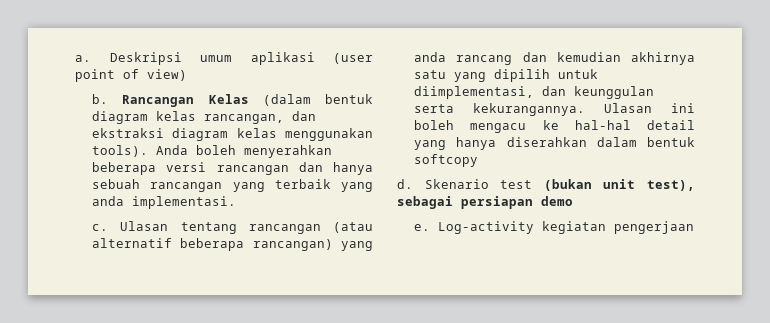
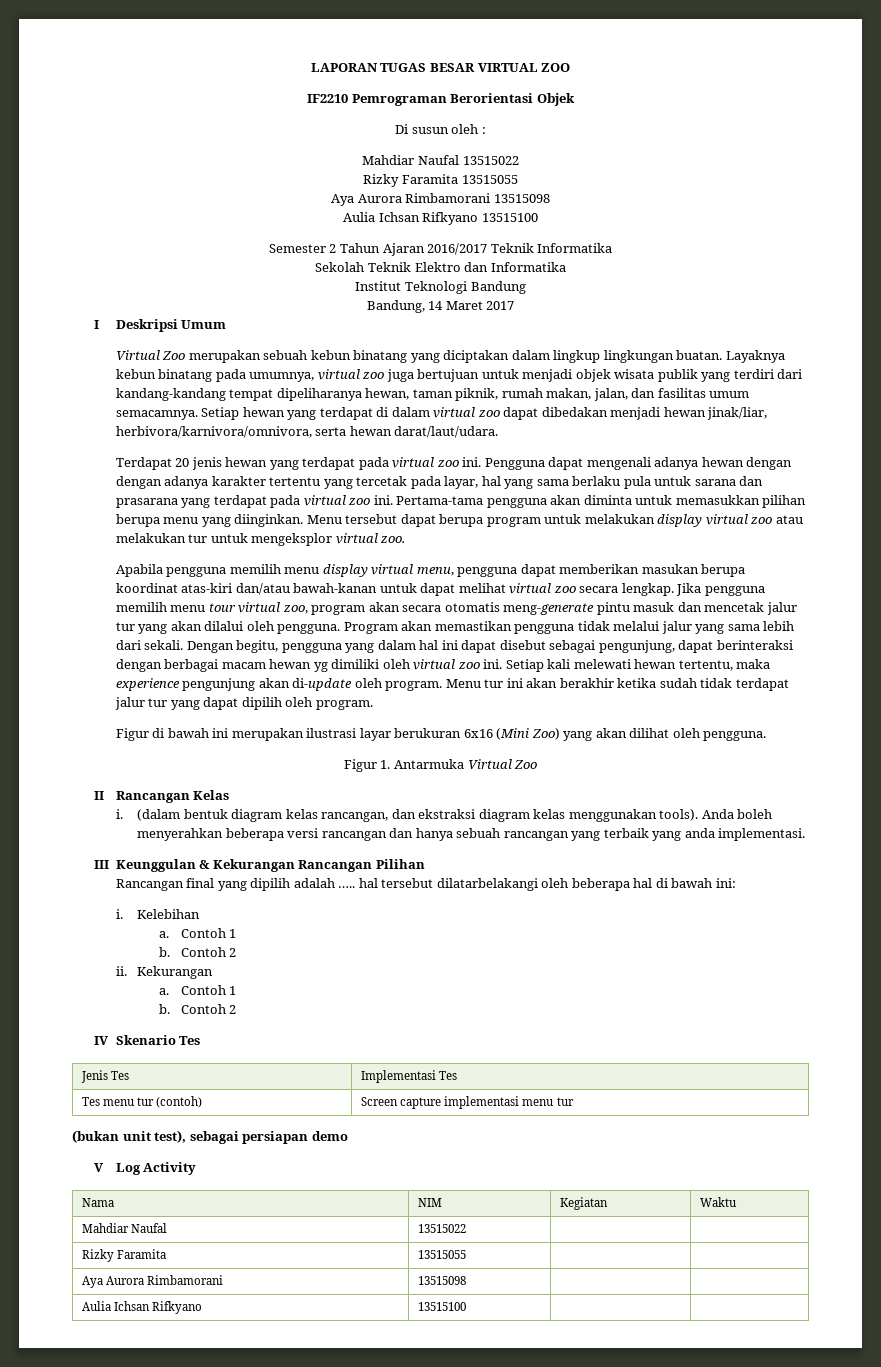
- a. Deskripsi umum aplikasi (user point of view)
- b. Rancangan Kelas (dalam bentuk diagram kelas rancangan, dan ekstraksi diagram kelas menggunakan tools).
+ LAPORAN TUGAS BESAR VIRTUAL ZOO
+ IF2210 Pemrograman Berorientasi Objek
+ Di susun oleh :
+ Mahdiar Naufal 13515022
+ Rizky Faramita 13515055
+ Aya Aurora Rimbamorani 13515098
+ Aulia Ichsan Rifkyano 13515100
+ Semester 2 Tahun Ajaran 2016/2017 Teknik Informatika
+ Sekolah Teknik Elektro dan Informatika
+ Institut Teknologi Bandung
+ Bandung, 14 Maret 2017
+ I Deskripsi Umum
+ Virtual Zoo merupakan sebuah kebun binatang yang diciptakan dalam lingkup lingkungan buatan. Layaknya kebun binatang pada umumnya, virtual zoo juga bertujuan untuk menjadi objek wisata publik yang terdiri dari kandang-kandang tempat dipeliharanya hewan, taman piknik, rumah makan, jalan, dan fasilitas umum semacamnya. Setiap hewan yang terdapat di dalam virtual zoo dapat dibedakan menjadi hewan jinak/liar, herbivora/karnivora/omnivora, serta hewan darat/laut/udara.
+ Terdapat 20 jenis hewan yang terdapat pada virtual zoo ini. Pengguna dapat mengenali adanya hewan dengan dengan adanya karakter tertentu yang tercetak pada layar, hal yang sama berlaku pula untuk sarana dan prasarana yang terdapat pada virtual zoo ini. Pertama-tama pengguna akan diminta untuk memasukkan pilihan berupa menu yang diinginkan. Menu tersebut dapat berupa program untuk melakukan display virtual zoo atau melakukan tur untuk mengeksplor virtual zoo.
+ Apabila pengguna memilih menu display virtual menu, pengguna dapat memberikan masukan berupa koordinat atas-kiri dan/atau bawah-kanan untuk dapat melihat virtual zoo secara lengkap. Jika pengguna memilih menu tour virtual zoo, program akan secara otomatis meng-generate pintu masuk dan mencetak jalur tur yang akan dilalui oleh pengguna. Program akan memastikan pengguna tidak melalui jalur yang sama lebih dari sekali. Dengan begitu, pengguna yang dalam hal ini dapat disebut sebagai pengunjung, dapat berinteraksi dengan berbagai macam hewan yg dimiliki oleh virtual zoo ini. Setiap kali melewati hewan tertentu, maka experience pengunjung akan di-update oleh program. Menu tur ini akan berakhir ketika sudah tidak terdapat jalur tur yang dapat dipilih oleh program.
+ Figur di bawah ini merupakan ilustrasi layar berukuran 6x16 (Mini Zoo) yang akan dilihat oleh pengguna.
+ Figur 1. Antarmuka Virtual Zoo
+ II Rancangan Kelas
+ i. (dalam bentuk diagram kelas rancangan, dan ekstraksi diagram kelas menggunakan tools).
- c. Ulasan tentang rancangan (atau alternatif beberapa rancangan) yang anda rancang dan kemudian akhirnya satu yang dipilih untuk diimplementasi, dan keunggulan serta kekurangannya. Ulasan ini boleh mengacu ke hal-hal detail yang hanya diserahkan dalam bentuk softcopy
- d. Skenario test (bukan unit test), sebagai persiapan demo
+ III Keunggulan & Kekurangan Rancangan Pilihan
+ Rancangan final yang dipilih adalah ….. hal tersebut dilatarbelakangi oleh beberapa hal di bawah ini:
+ i. Kelebihan
+ a. Contoh 1
+ b. Contoh 2
+ ii. Kekurangan
+ a. Contoh 1
+ b. Contoh 2
+ IV Skenario Tes
+ Jenis Tes | Implementasi Tes
+ Tes menu tur (contoh) | Screen capture implementasi menu tur
+ (bukan unit test), sebagai persiapan demo
- e. Log-activity kegiatan pengerjaan
+ V Log Activity
+ Nama | NIM | Kegiatan | Waktu
+ Mahdiar Naufal | 13515022 | |
+ Rizky Faramita | 13515055 | |
+ Aya Aurora Rimbamorani | 13515098 | |
+ Aulia Ichsan Rifkyano | 13515100 | |

